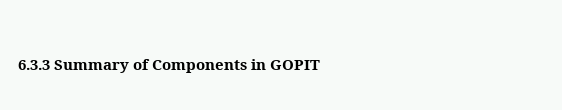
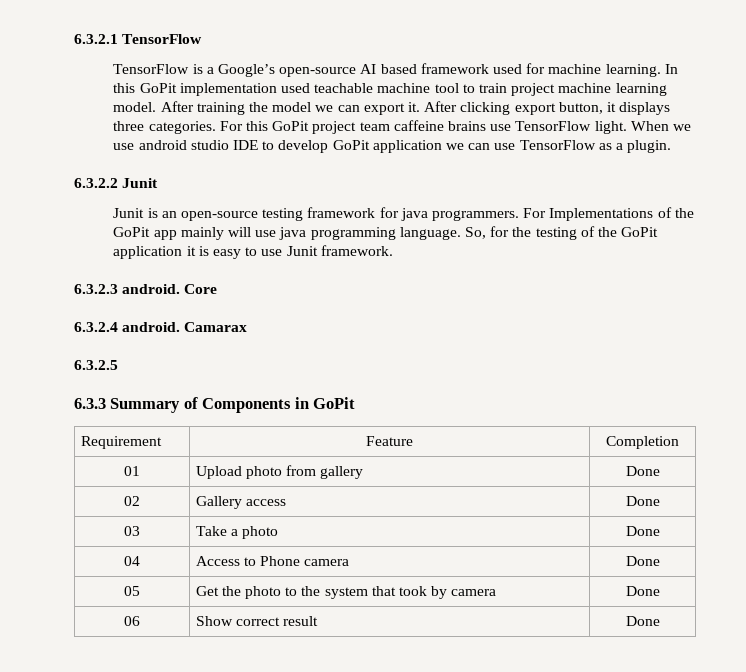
+ 6.3.2.1 TensorFlow
+ TensorFlow is a Google’s open-source AI based framework used for machine learning. In this GoPit implementation used teachable machine tool to train project machine learning model. After training the model we can export it. After clicking export button, it displays three categories. For this GoPit project team caffeine brains use TensorFlow light. When we use android studio IDE to develop GoPit application we can use TensorFlow as a plugin.
+ 6.3.2.2 Junit
+ Junit is an open-source testing framework for java programmers. For Implementations of the GoPit app mainly will use java programming language. So, for the testing of the GoPit application it is easy to use Junit framework.
+ 6.3.2.3 android. Core
+ 6.3.2.4 android. Camarax
+ 6.3.2.5
- 6.3.3 Summary of Components in GOPIT
+ 6.3.3 Summary of Components in GoPit
+ Requirement | Feature | Completion
+ 01 | Upload photo from gallery | Done
+ 02 | Gallery access | Done
+ 03 | Take a photo | Done
+ 04 | Access to Phone camera | Done
+ 05 | Get the photo to the system that took by camera | Done
+ 06 | Show correct result | Done

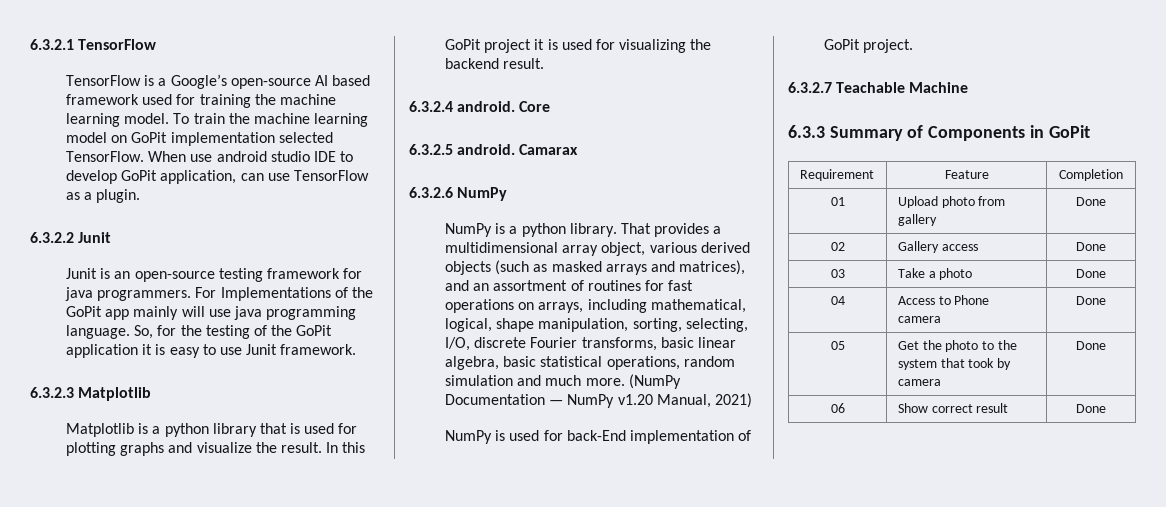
- TensorFlow is a Google’s open-source AI based framework used for machine learning. In this GoPit implementation used teachable machine tool to train project machine learning model. After training the model we can export it. After clicking export button, it displays three categories. For this GoPit project team caffeine brains use TensorFlow light. When we use android studio IDE to develop GoPit application we can use TensorFlow as a plugin.
+ TensorFlow is a Google’s open-source AI based framework used for training the machine learning model. To train the machine learning model on GoPit implementation selected TensorFlow. When use android studio IDE to develop GoPit application, can use TensorFlow as a plugin.
- 6.3.2.3 android.
+ 6.3.2.3 Matplotlib
+ Matplotlib is a python library that is used for plotting graphs and visualize the result. In this GoPit project it is used for visualizing the backend result.
+ 6.3.2.4 android.
- 6.3.2.4 android.
+ 6.3.2.5 android.
- 6.3.2.5
+ 6.3.2.6 NumPy
+ NumPy is a python library. That provides a multidimensional array object, various derived objects (such as masked arrays and matrices), and an assortment of routines for fast operations on arrays, including mathematical, logical, shape manipulation, sorting, selecting, I/O, discrete Fourier transforms, basic linear algebra, basic statistical operations, random simulation and much more. (NumPy Documentation — NumPy v1.20 Manual, 2021)
+ NumPy is used for back-End implementation of GoPit project.
+ 6.3.2.7 Teachable Machine

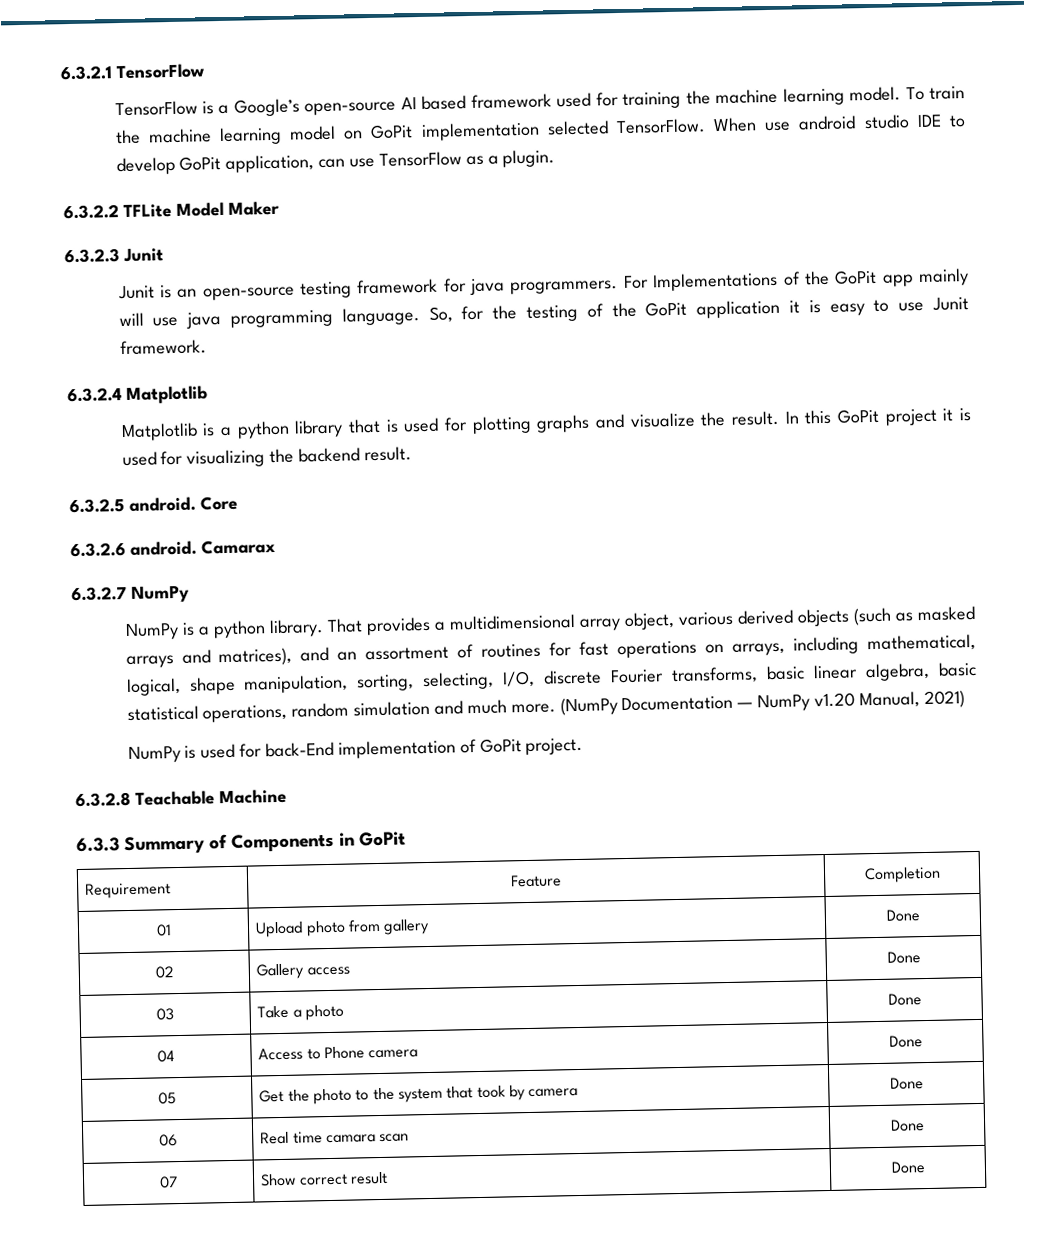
- 6.3.2.2 Junit
+ 6.3.2.2 TFLite Model Maker
+ 6.3.2.3 Junit
- 6.3.2.3 Matplotlib
+ 6.3.2.4 Matplotlib
- 6.3.2.4 android.
+ 6.3.2.5 android.
- 6.3.2.5 android.
+ 6.3.2.6 android.
- 6.3.2.6 NumPy
+ 6.3.2.7 NumPy
- 6.3.2.7 Teachable Machine
+ 6.3.2.8 Teachable Machine
- 06 | Show correct result | Done
+ 06 | Real time camara scan | Done
+ 07 | Show correct result | Done

